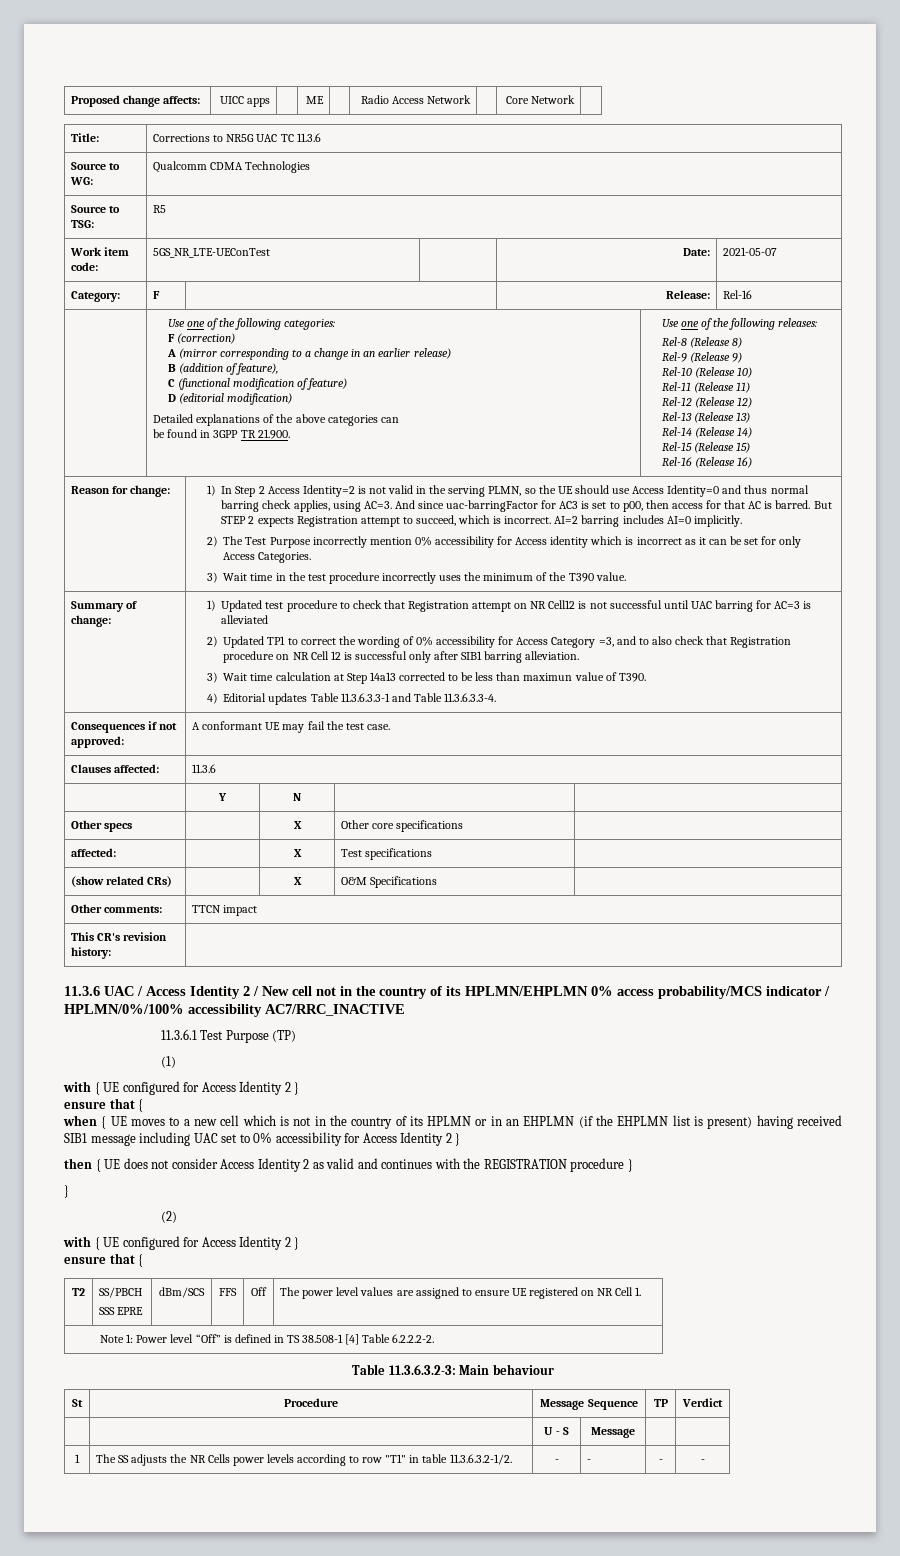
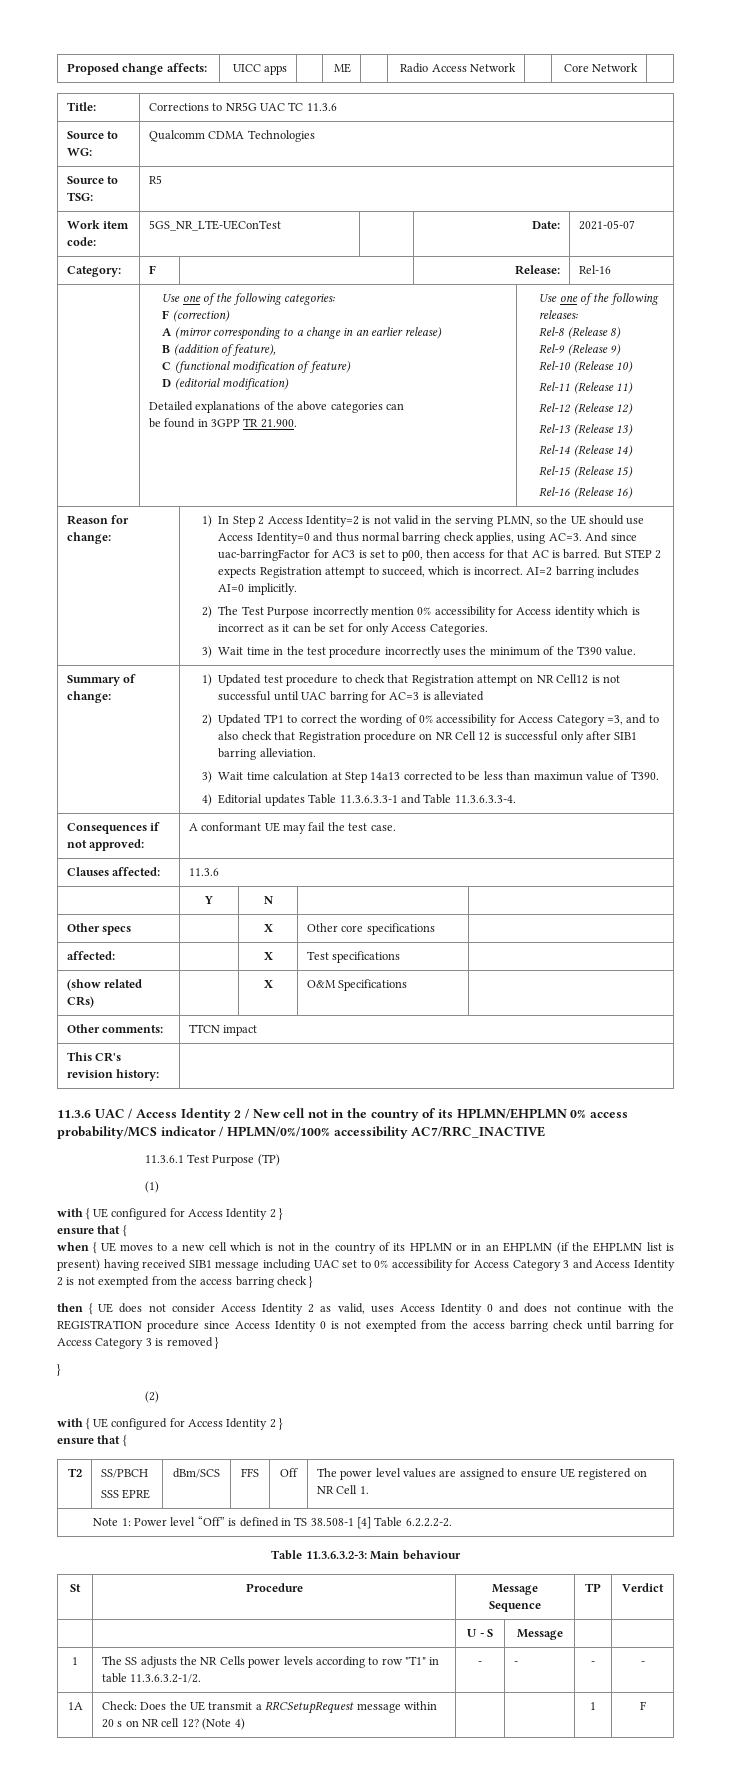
- when { UE moves to a new cell which is not in the country of its HPLMN or in an EHPLMN (if the EHPLMN list is present) having received SIB1 message including UAC set to 0% accessibility for Access Identity 2 }
+ when { UE moves to a new cell which is not in the country of its HPLMN or in an EHPLMN (if the EHPLMN list is present) having received SIB1 message including UAC set to 0% accessibility for Access Category 3 and Access Identity 2 is not exempted from the access barring check }
- then { UE does not consider Access Identity 2 as valid and continues with the REGISTRATION procedure }
+ then { UE does not consider Access Identity 2 as valid, uses Access Identity 0 and does not continue with the REGISTRATION procedure since Access Identity 0 is not exempted from the access barring check until barring for Access Category 3 is removed }
+ 1A | Check: Does the UE transmit a RRCSetupRequest message within 20 s on NR cell 12? (Note 4) | | | 1 | F

